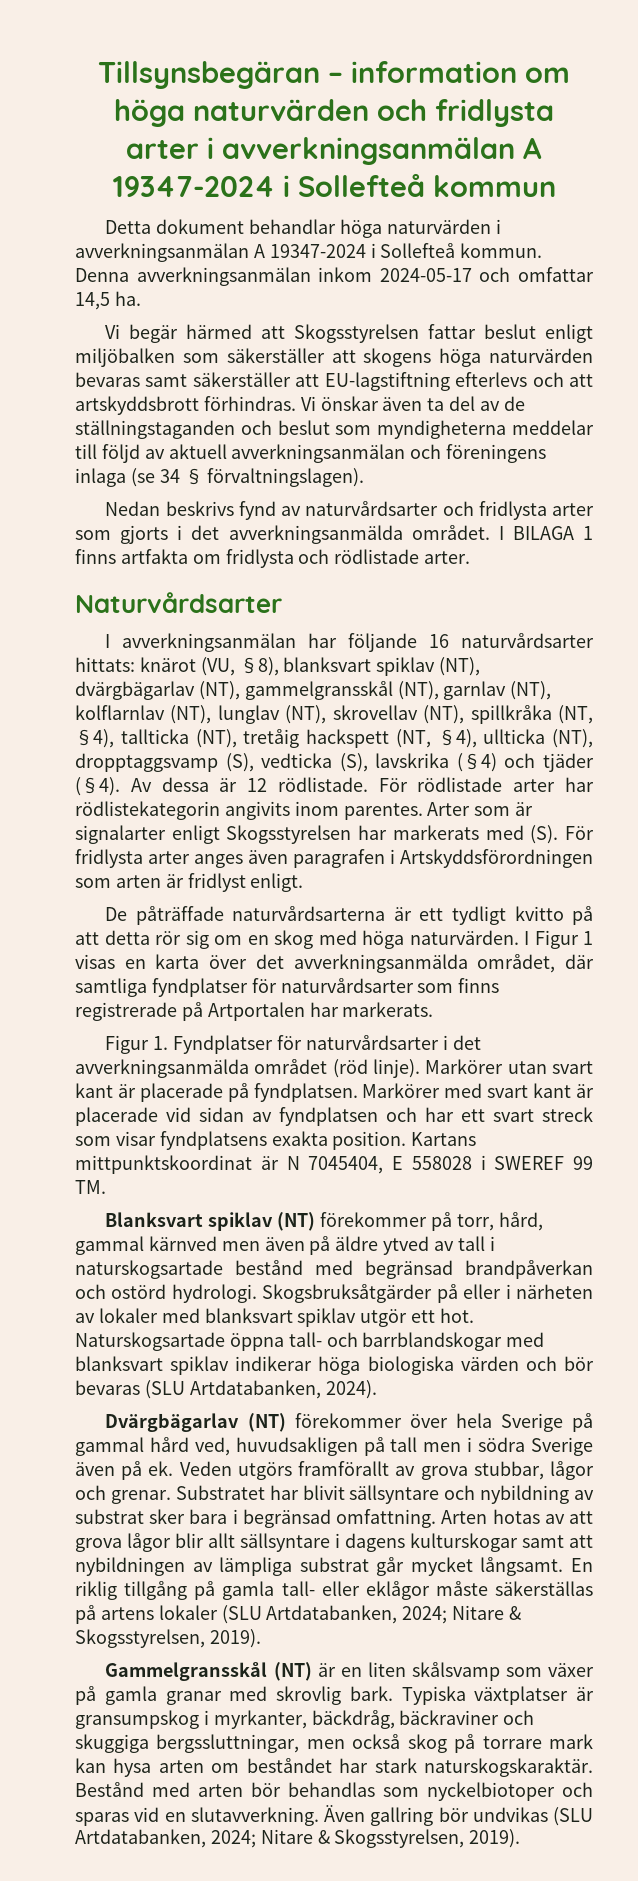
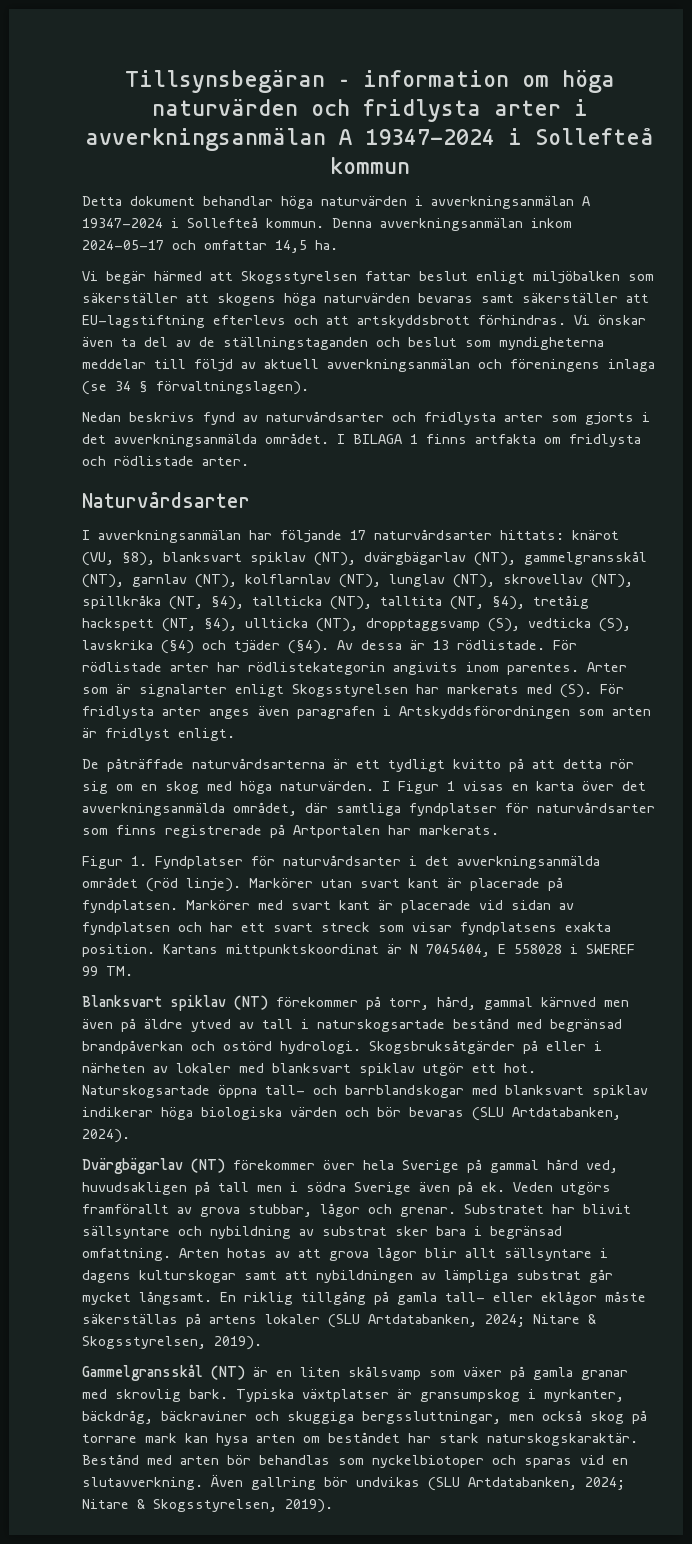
- I avverkningsanmälan har följande 16 naturvårdsarter hittats: knärot (VU, §8), blanksvart spiklav (NT), dvärgbägarlav (NT), gammelgransskål (NT), garnlav (NT), kolflarnlav (NT), lunglav (NT), skrovellav (NT), spillkråka (NT, §4), tallticka (NT), tretåig hackspett (NT, §4), ullticka (NT), dropptaggsvamp (S), vedticka (S), lavskrika (§4) och tjäder (§4).
+ I avverkningsanmälan har följande 17 naturvårdsarter hittats: knärot (VU, §8), blanksvart spiklav (NT), dvärgbägarlav (NT), gammelgransskål (NT), garnlav (NT), kolflarnlav (NT), lunglav (NT), skrovellav (NT), spillkråka (NT, §4), tallticka (NT), talltita (NT, §4), tretåig hackspett (NT, §4), ullticka (NT), dropptaggsvamp (S), vedticka (S), lavskrika (§4) och tjäder (§4).
- Av dessa är 12 rödlistade.
+ Av dessa är 13 rödlistade.

